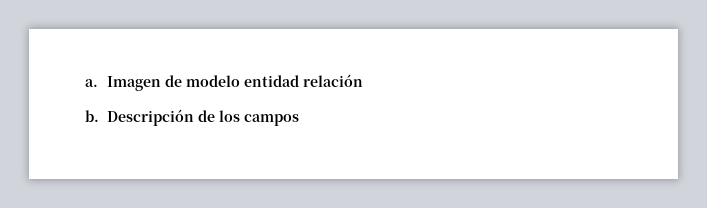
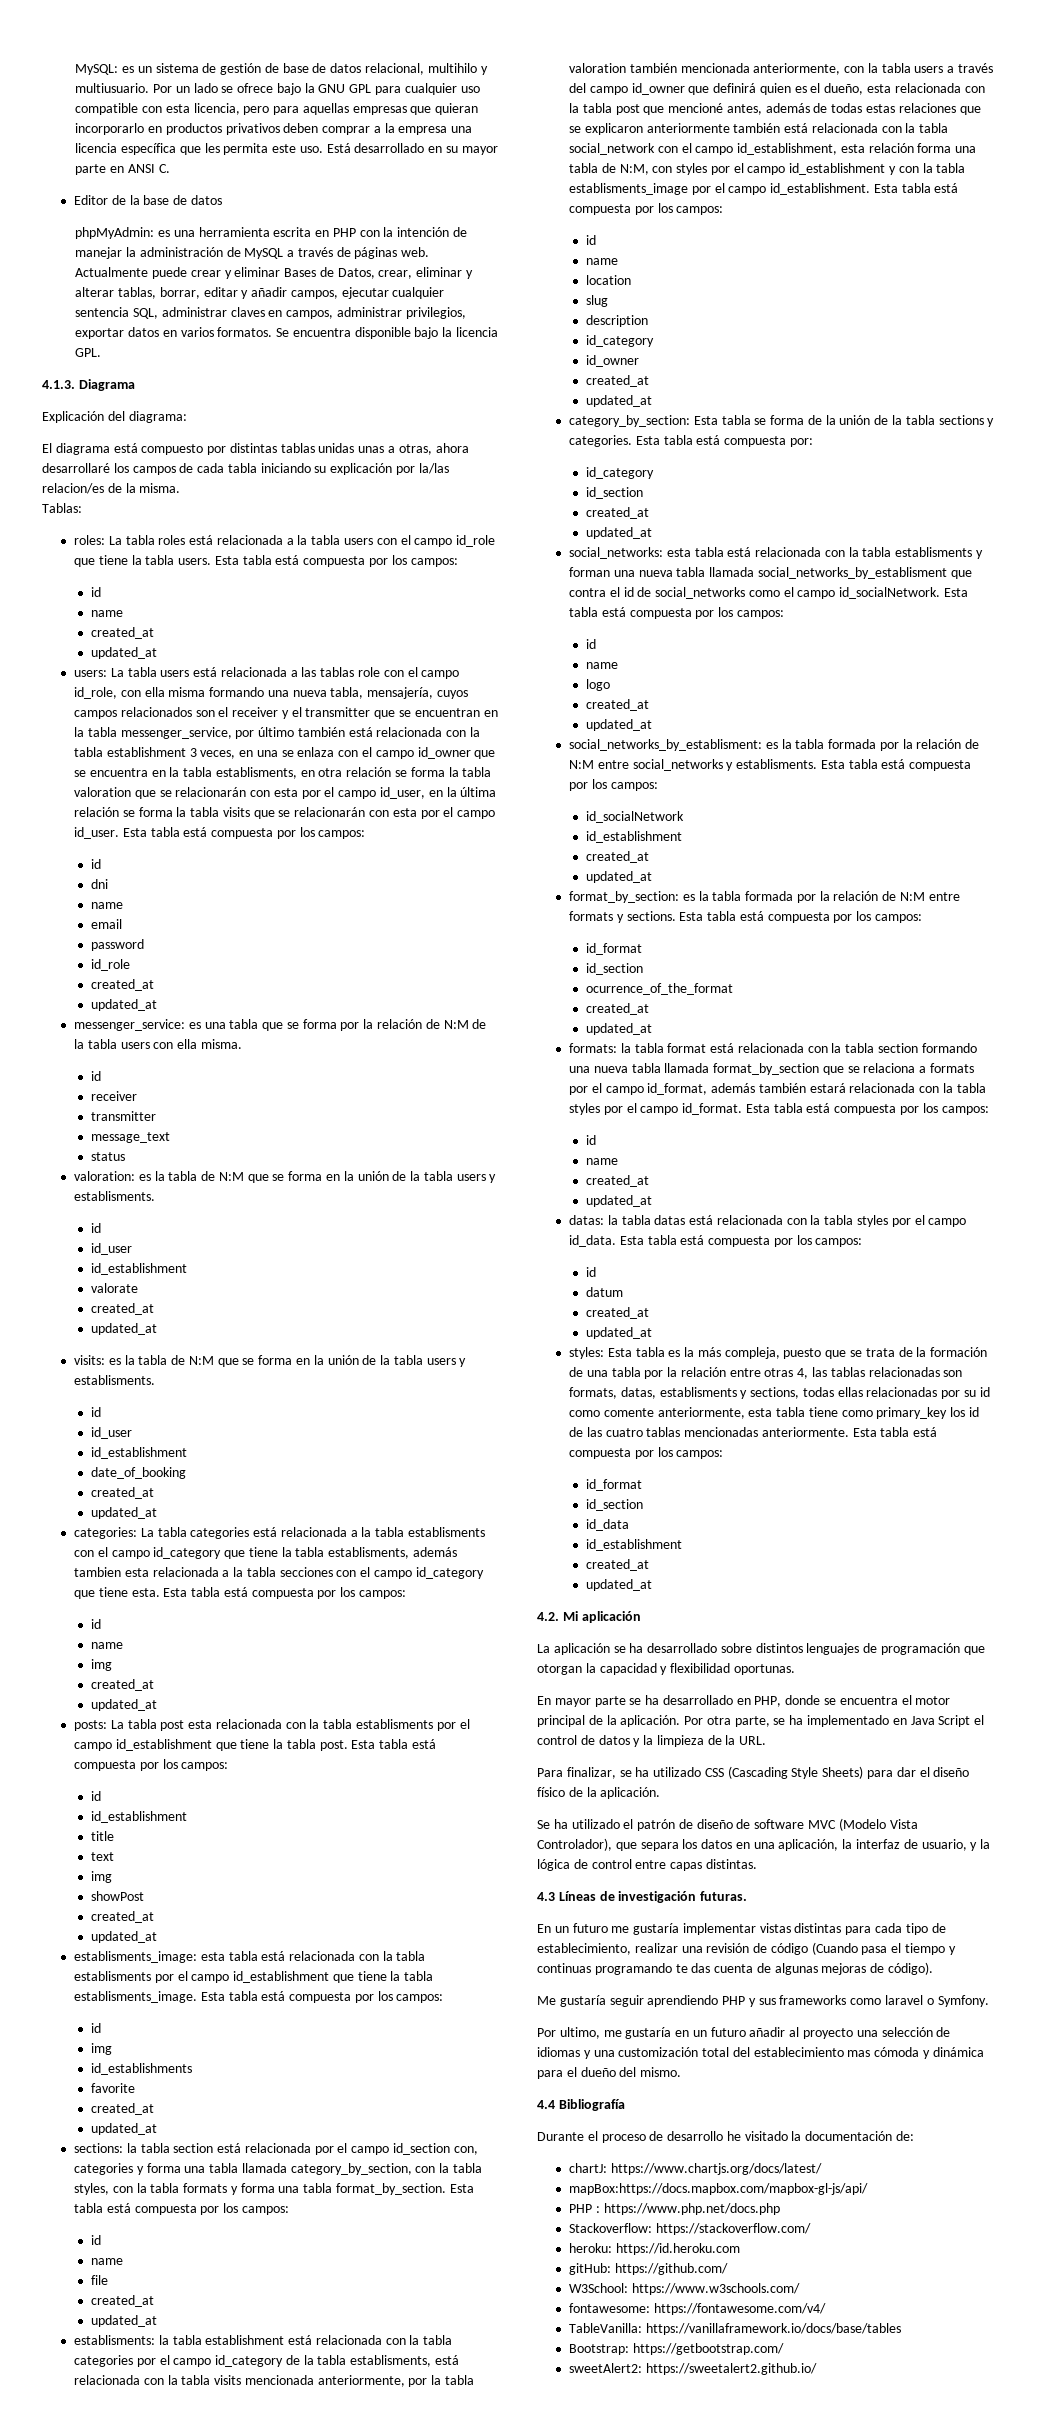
- a. Imagen de modelo entidad relación
- b. Descripción de los campos
+ MySQL: es un sistema de gestión de base de datos relacional, multihilo y multiusuario. Por un lado se ofrece bajo la GNU GPL para cualquier uso compatible con esta licencia, pero para aquellas empresas que quieran incorporarlo en productos privativos deben comprar a la empresa una licencia específica que les permita este uso. Está desarrollado en su mayor parte en ANSI C.
+ Editor de la base de datos
+ phpMyAdmin: es una herramienta escrita en PHP con la intención de manejar la administración de MySQL a través de páginas web. Actualmente puede crear y eliminar Bases de Datos, crear, eliminar y alterar tablas, borrar, editar y añadir campos, ejecutar cualquier sentencia SQL, administrar claves en campos, administrar privilegios, exportar datos en varios formatos. Se encuentra disponible bajo la licencia GPL.
+ 4.1.3. Diagrama
+ Explicación del diagrama:
+ El diagrama está compuesto por distintas tablas unidas unas a otras, ahora desarrollaré los campos de cada tabla iniciando su explicación por la/las relacion/es de la misma.
+ Tablas:
+ roles: La tabla roles está relacionada a la tabla users con el campo id_role que tiene la tabla users. Esta tabla está compuesta por los campos:
+ id
+ name
+ created_at
+ updated_at
+ users: La tabla users está relacionada a las tablas role con el campo id_role, con ella misma formando una nueva tabla, mensajería, cuyos campos relacionados son el receiver y el transmitter que se encuentran en la tabla messenger_service, por último también está relacionada con la tabla establishment 3 veces, en una se enlaza con el campo id_owner que se encuentra en la tabla establisments, en otra relación se forma la tabla valoration que se relacionarán con esta por el campo id_user, en la última relación se forma la tabla visits que se relacionarán con esta por el campo id_user. Esta tabla está compuesta por los campos:
+ id
+ dni
+ name
+ email
+ password
+ id_role
+ created_at
+ updated_at
+ messenger_service: es una tabla que se forma por la relación de N:M de la tabla users con ella misma.
+ id
+ receiver
+ transmitter
+ message_text
+ status
+ valoration: es la tabla de N:M que se forma en la unión de la tabla users y establisments.
+ id
+ id_user
+ id_establishment
+ valorate
+ created_at
+ updated_at
+ visits: es la tabla de N:M que se forma en la unión de la tabla users y establisments.
+ id
+ id_user
+ id_establishment
+ date_of_booking
+ created_at
+ updated_at
+ categories: La tabla categories está relacionada a la tabla establisments con el campo id_category que tiene la tabla establisments, además tambien esta relacionada a la tabla secciones con el campo id_category que tiene esta. Esta tabla está compuesta por los campos:
+ id
+ name
+ img
+ created_at
+ updated_at
+ posts: La tabla post esta relacionada con la tabla establisments por el campo id_establishment que tiene la tabla post. Esta tabla está compuesta por los campos:
+ id
+ id_establishment
+ title
+ text
+ img
+ showPost
+ created_at
+ updated_at
+ establisments_image: esta tabla está relacionada con la tabla establisments por el campo id_establishment que tiene la tabla establisments_image. Esta tabla está compuesta por los campos:
+ id
+ img
+ id_establishments
+ favorite
+ created_at
+ updated_at
+ sections: la tabla section está relacionada por el campo id_section con, categories y forma una tabla llamada category_by_section, con la tabla styles, con la tabla formats y forma una tabla format_by_section. Esta tabla está compuesta por los campos:
+ id
+ name
+ file
+ created_at
+ updated_at
+ establisments: la tabla establishment está relacionada con la tabla categories por el campo id_category de la tabla establisments, está relacionada con la tabla visits mencionada anteriormente, por la tabla valoration también mencionada anteriormente, con la tabla users a través del campo id_owner que definirá quien es el dueño, esta relacionada con la tabla post que mencioné antes, además de todas estas relaciones que se explicaron anteriormente también está relacionada con la tabla social_network con el campo id_establishment, esta relación forma una tabla de N:M, con styles por el campo id_establishment y con la tabla establisments_image por el campo id_establishment. Esta tabla está compuesta por los campos:
+ id
+ name
+ location
+ slug
+ description
+ id_category
+ id_owner
+ created_at
+ updated_at
+ category_by_section: Esta tabla se forma de la unión de la tabla sections y categories. Esta tabla está compuesta por:
+ id_category
+ id_section
+ created_at
+ updated_at
+ social_networks: esta tabla está relacionada con la tabla establisments y forman una nueva tabla llamada social_networks_by_establisment que contra el id de social_networks como el campo id_socialNetwork. Esta tabla está compuesta por los campos:
+ id
+ name
+ logo
+ created_at
+ updated_at
+ social_networks_by_establisment: es la tabla formada por la relación de N:M entre social_networks y establisments. Esta tabla está compuesta por los campos:
+ id_socialNetwork
+ id_establishment
+ created_at
+ updated_at
+ format_by_section: es la tabla formada por la relación de N:M entre formats y sections. Esta tabla está compuesta por los campos:
+ id_format
+ id_section
+ ocurrence_of_the_format
+ created_at
+ updated_at
+ formats: la tabla format está relacionada con la tabla section formando una nueva tabla llamada format_by_section que se relaciona a formats por el campo id_format, además también estará relacionada con la tabla styles por el campo id_format. Esta tabla está compuesta por los campos:
+ id
+ name
+ created_at
+ updated_at
+ datas: la tabla datas está relacionada con la tabla styles por el campo id_data. Esta tabla está compuesta por los campos:
+ id
+ datum
+ created_at
+ updated_at
+ styles: Esta tabla es la más compleja, puesto que se trata de la formación de una tabla por la relación entre otras 4, las tablas relacionadas son formats, datas, establisments y sections, todas ellas relacionadas por su id como comente anteriormente, esta tabla tiene como primary_key los id de las cuatro tablas mencionadas anteriormente. Esta tabla está compuesta por los campos:
+ id_format
+ id_section
+ id_data
+ id_establishment
+ created_at
+ updated_at
+ 4.2. Mi aplicación
+ La aplicación se ha desarrollado sobre distintos lenguajes de programación que otorgan la capacidad y flexibilidad oportunas.
+ En mayor parte se ha desarrollado en PHP, donde se encuentra el motor principal de la aplicación. Por otra parte, se ha implementado en Java Script el control de datos y la limpieza de la URL.
+ Para finalizar, se ha utilizado CSS (Cascading Style Sheets) para dar el diseño físico de la aplicación.
+ Se ha utilizado el patrón de diseño de software MVC (Modelo Vista Controlador), que separa los datos en una aplicación, la interfaz de usuario, y la lógica de control entre capas distintas.
+ 4.3 Líneas de investigación futuras.
+ En un futuro me gustaría implementar vistas distintas para cada tipo de establecimiento, realizar una revisión de código (Cuando pasa el tiempo y continuas programando te das cuenta de algunas mejoras de código).
+ Me gustaría seguir aprendiendo PHP y sus frameworks como laravel o Symfony.
+ Por ultimo, me gustaría en un futuro añadir al proyecto una selección de idiomas y una customización total del establecimiento mas cómoda y dinámica para el dueño del mismo.
+ 4.4 Bibliografía
+ Durante el proceso de desarrollo he visitado la documentación de:
+ chartJ: https://www.chartjs.org/docs/latest/
+ mapBox:https://docs.mapbox.com/mapbox-gl-js/api/
+ PHP : https://www.php.net/docs.php
+ Stackoverflow: https://stackoverflow.com/
+ heroku: https://id.heroku.com
+ gitHub: https://github.com/
+ W3School: https://www.w3schools.com/
+ fontawesome: https://fontawesome.com/v4/
+ TableVanilla: https://vanillaframework.io/docs/base/tables
+ Bootstrap: https://getbootstrap.com/
+ sweetAlert2: https://sweetalert2.github.io/

